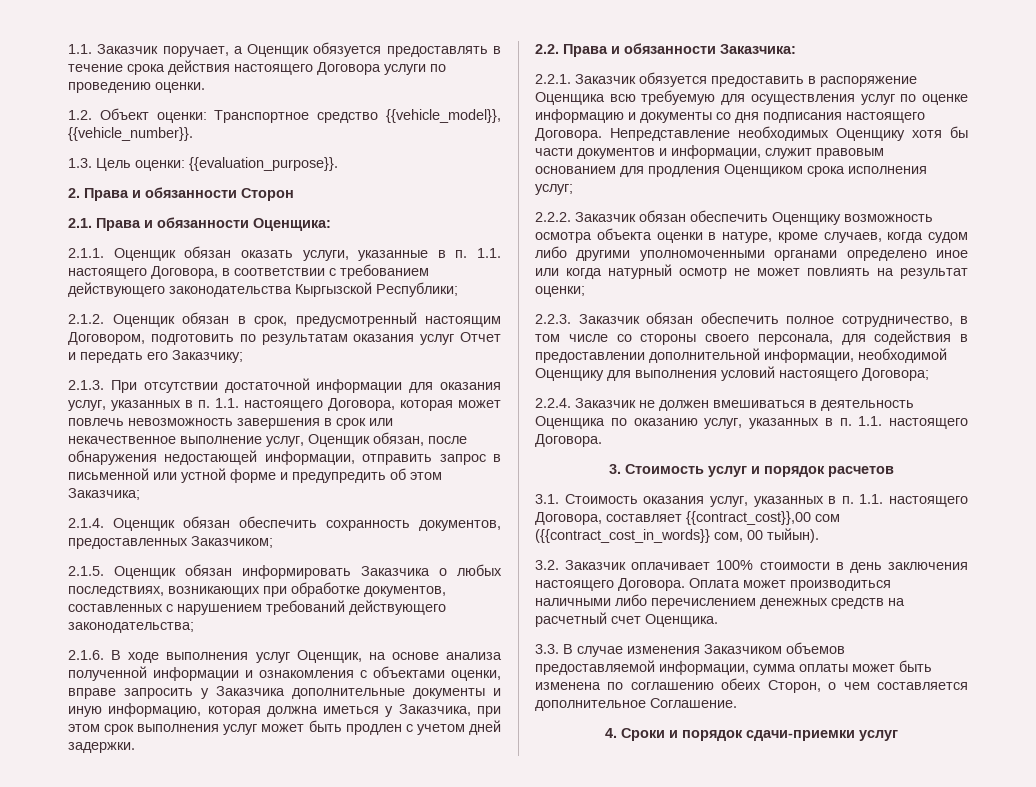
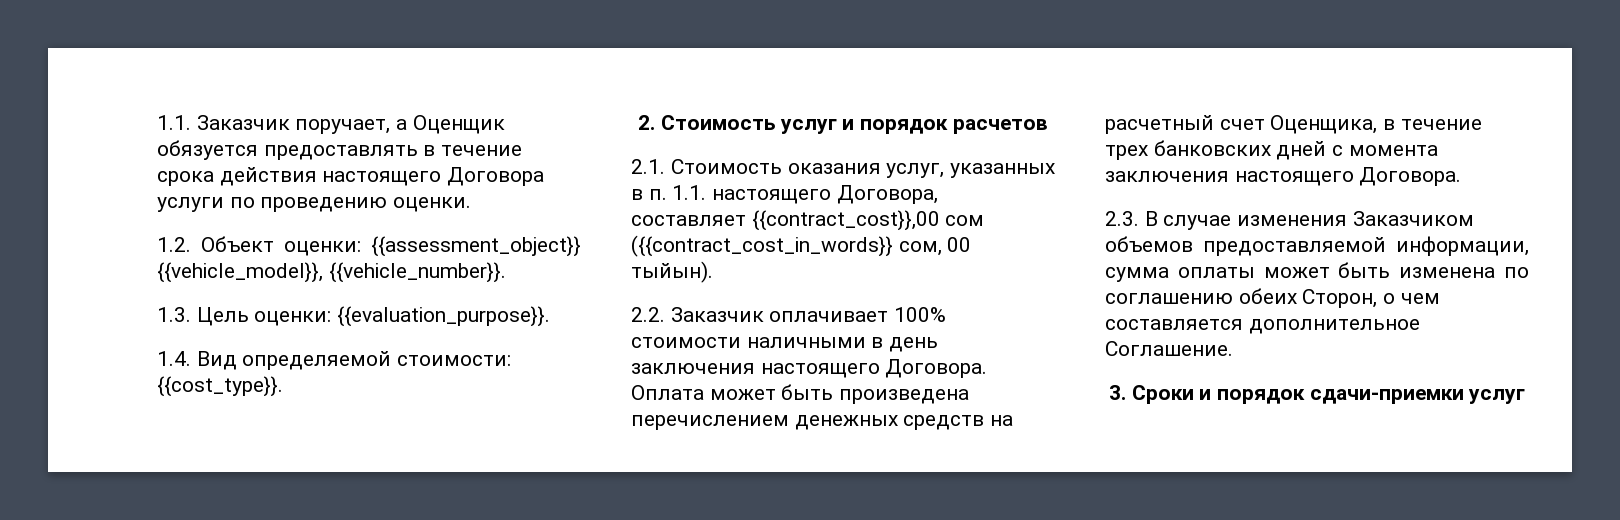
- 1.2. Объект оценки: Транспортное средство {{vehicle_model}}, {{vehicle_number}}.
+ 1.2. Объект оценки: {{assessment_object}} {{vehicle_model}}, {{vehicle_number}}.
- 2. Права и обязанности Сторон
- 2.1. Права и обязанности Оценщика:
- 2.1.1. Оценщик обязан оказать услуги, указанные в п. 1.1. настоящего Договора, в соответствии с требованием действующего законодательства Кыргызской Республики;
- 2.1.2. Оценщик обязан в срок, предусмотренный настоящим Договором, подготовить по результатам оказания услуг Отчет и передать его Заказчику;
- 2.1.3. При отсутствии достаточной информации для оказания услуг, указанных в п. 1.1. настоящего Договора, которая может повлечь невозможность завершения в срок или некачественное выполнение услуг, Оценщик обязан, после обнаружения недостающей информации, отправить запрос в письменной или устной форме и предупредить об этом Заказчика;
- 2.1.4. Оценщик обязан обеспечить сохранность документов, предоставленных Заказчиком;
- 2.1.5. Оценщик обязан информировать Заказчика о любых последствиях, возникающих при обработке документов, составленных с нарушением требований действующего законодательства;
- 2.1.6. В ходе выполнения услуг Оценщик, на основе анализа полученной информации и ознакомления с объектами оценки, вправе запросить у Заказчика дополнительные документы и иную информацию, которая должна иметься у Заказчика, при этом срок выполнения услуг может быть продлен с учетом дней задержки.
- 2.2. Права и обязанности Заказчика:
- 2.2.1. Заказчик обязуется предоставить в распоряжение Оценщика всю требуемую для осуществления услуг по оценке информацию и документы со дня подписания настоящего Договора. Непредставление необходимых Оценщику хотя бы части документов и информации, служит правовым основанием для продления Оценщиком срока исполнения услуг;
- 2.2.2. Заказчик обязан обеспечить Оценщику возможность осмотра объекта оценки в натуре, кроме случаев, когда судом либо другими уполномоченными органами определено иное или когда натурный осмотр не может повлиять на результат оценки;
- 2.2.3. Заказчик обязан обеспечить полное сотрудничество, в том числе со стороны своего персонала, для содействия в предоставлении дополнительной информации, необходимой Оценщику для выполнения условий настоящего Договора;
- 2.2.4. Заказчик не должен вмешиваться в деятельность Оценщика по оказанию услуг, указанных в п. 1.1. настоящего Договора.
- 3. Стоимость услуг и порядок расчетов
+ 1.4. Вид определяемой стоимости: {{cost_type}}.
+ 2. Стоимость услуг и порядок расчетов
- 3.1. Стоимость оказания услуг, указанных в п. 1.1. настоящего Договора, составляет {{contract_cost}},00 сом ({{contract_cost_in_words}} сом, 00 тыйын).
+ 2.1. Стоимость оказания услуг, указанных в п. 1.1. настоящего Договора, составляет {{contract_cost}},00 сом ({{contract_cost_in_words}} сом, 00 тыйын).
- 3.2. Заказчик оплачивает 100% стоимости в день заключения настоящего Договора.
+ 2.2. Заказчик оплачивает 100% стоимости наличными в день заключения настоящего Договора.
- Оплата может производиться наличными либо перечислением денежных средств на расчетный счет Оценщика.
- 3.3. В случае изменения Заказчиком объемов предоставляемой информации, сумма оплаты может быть изменена по соглашению обеих Сторон, о чем составляется дополнительное Соглашение.
+ Оплата может быть произведена перечислением денежных средств на расчетный счет Оценщика, в течение трех банковских дней с момента заключения настоящего Договора.
+ 2.3. В случае изменения Заказчиком объемов предоставляемой информации, сумма оплаты может быть изменена по соглашению обеих Сторон, о чем составляется дополнительное Соглашение.
- 4. Сроки и порядок сдачи-приемки услуг
+ 3. Сроки и порядок сдачи-приемки услуг

